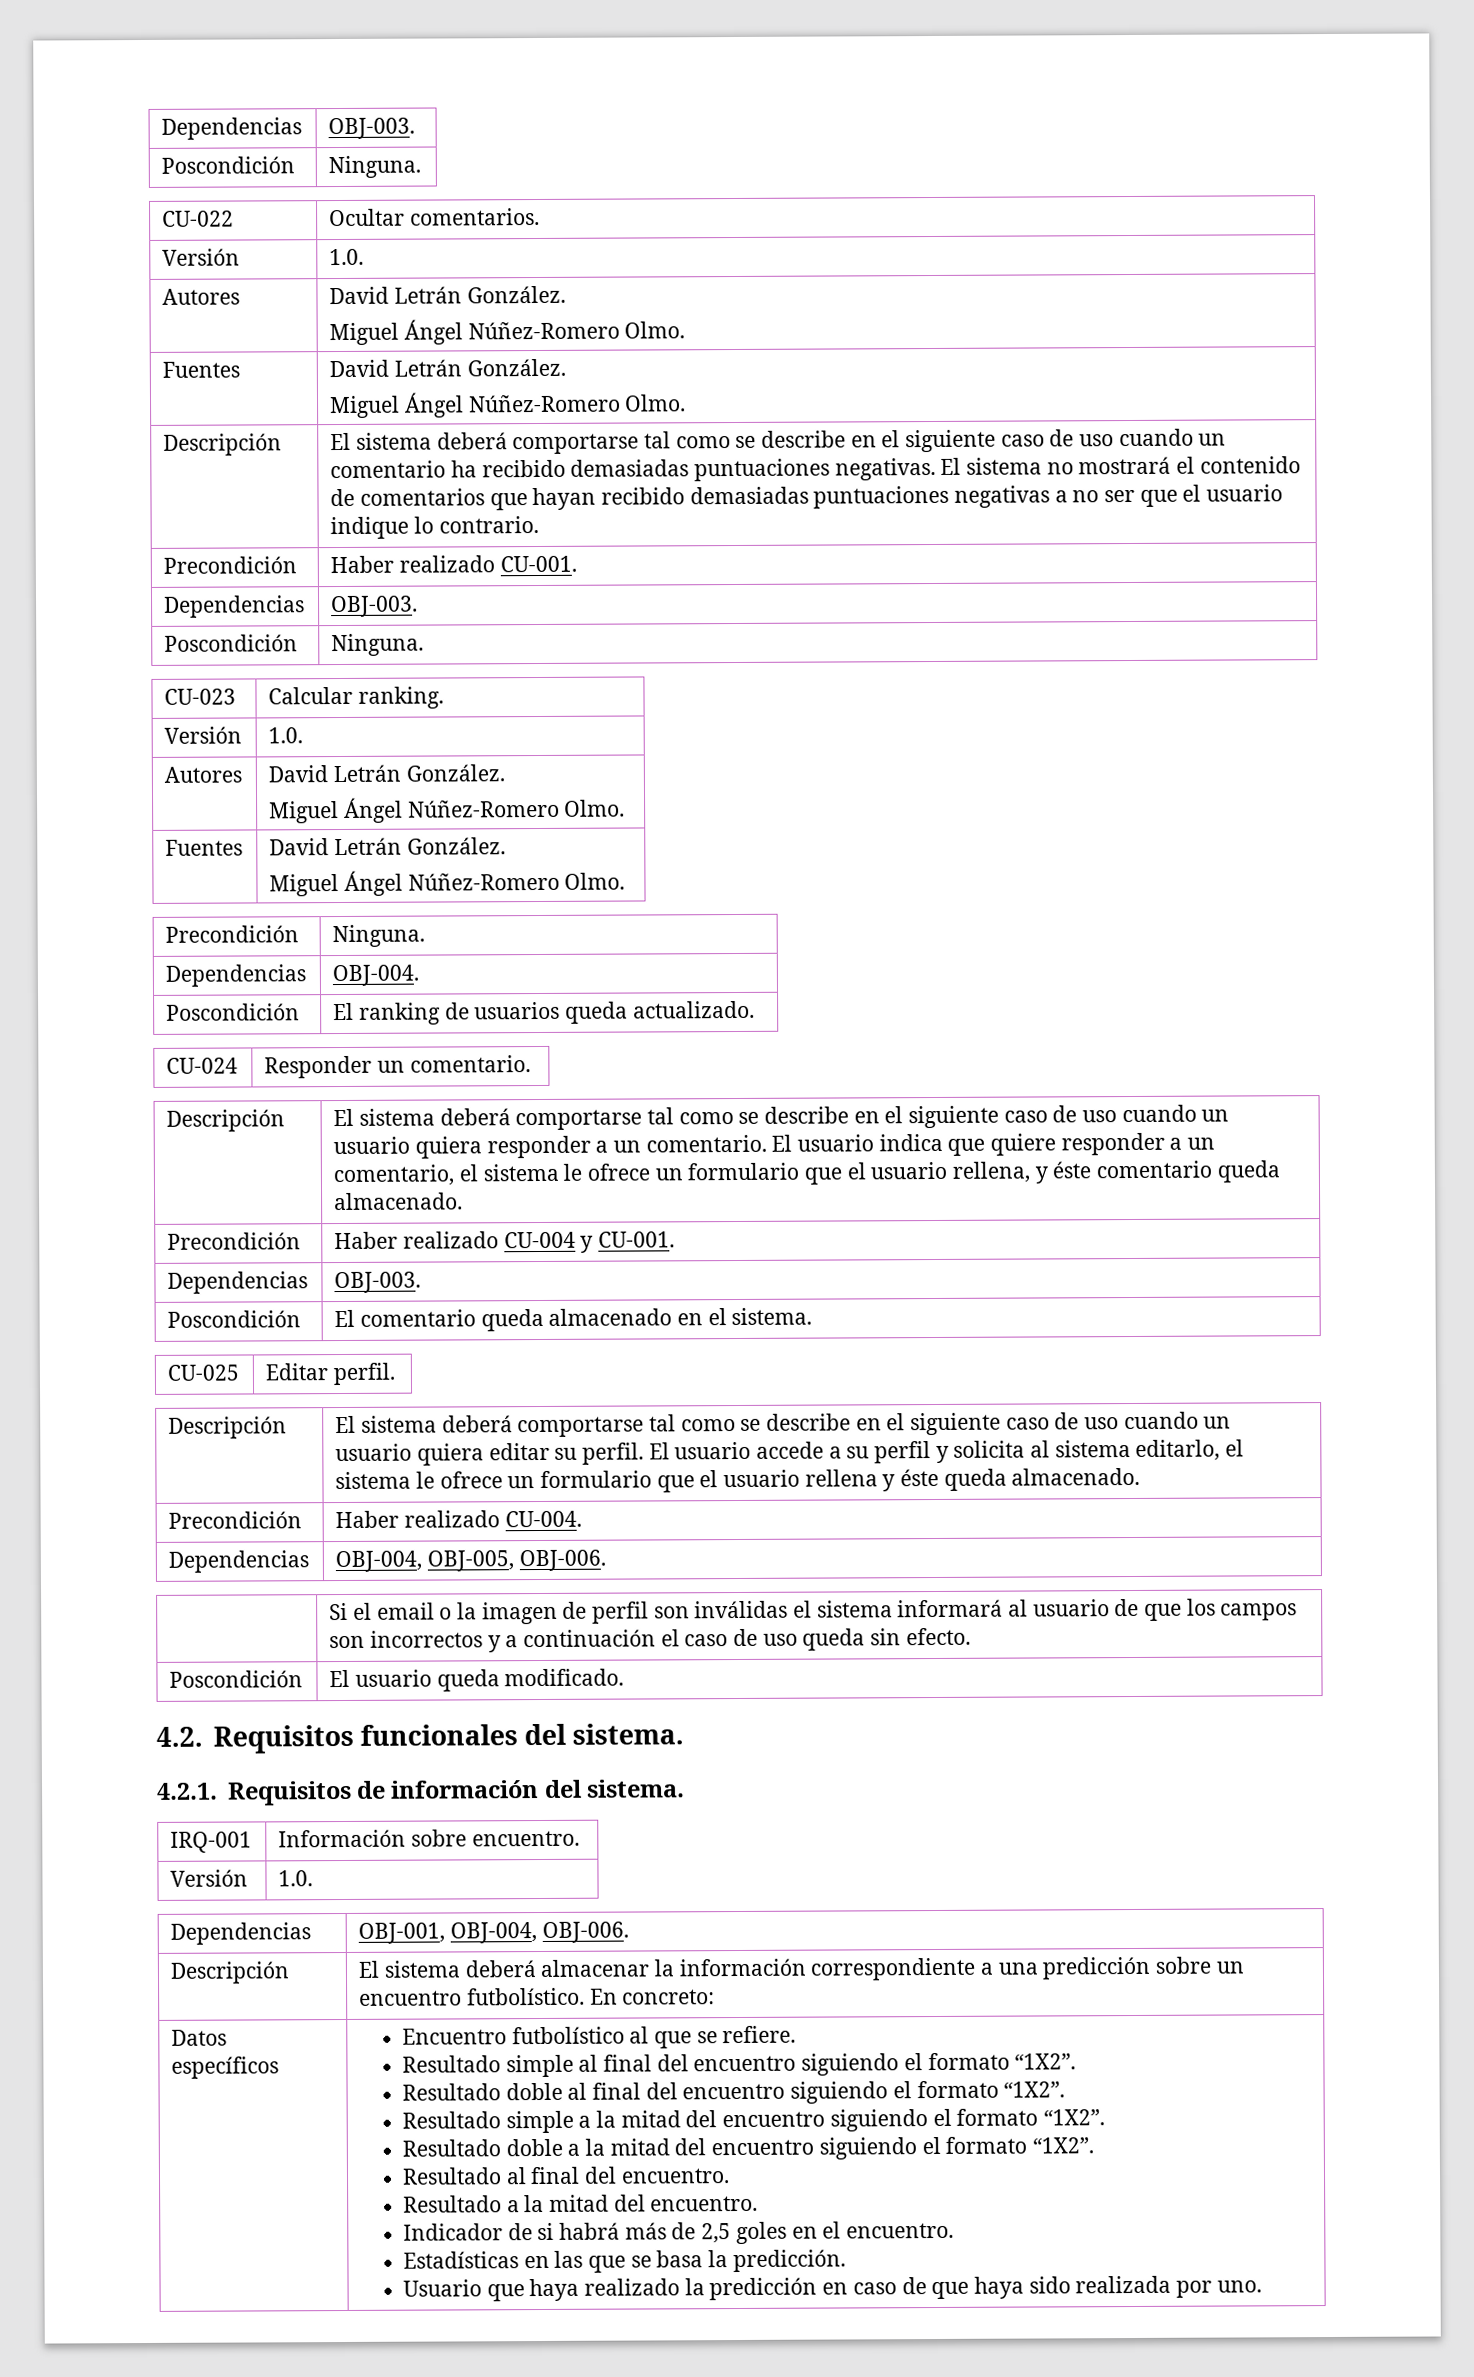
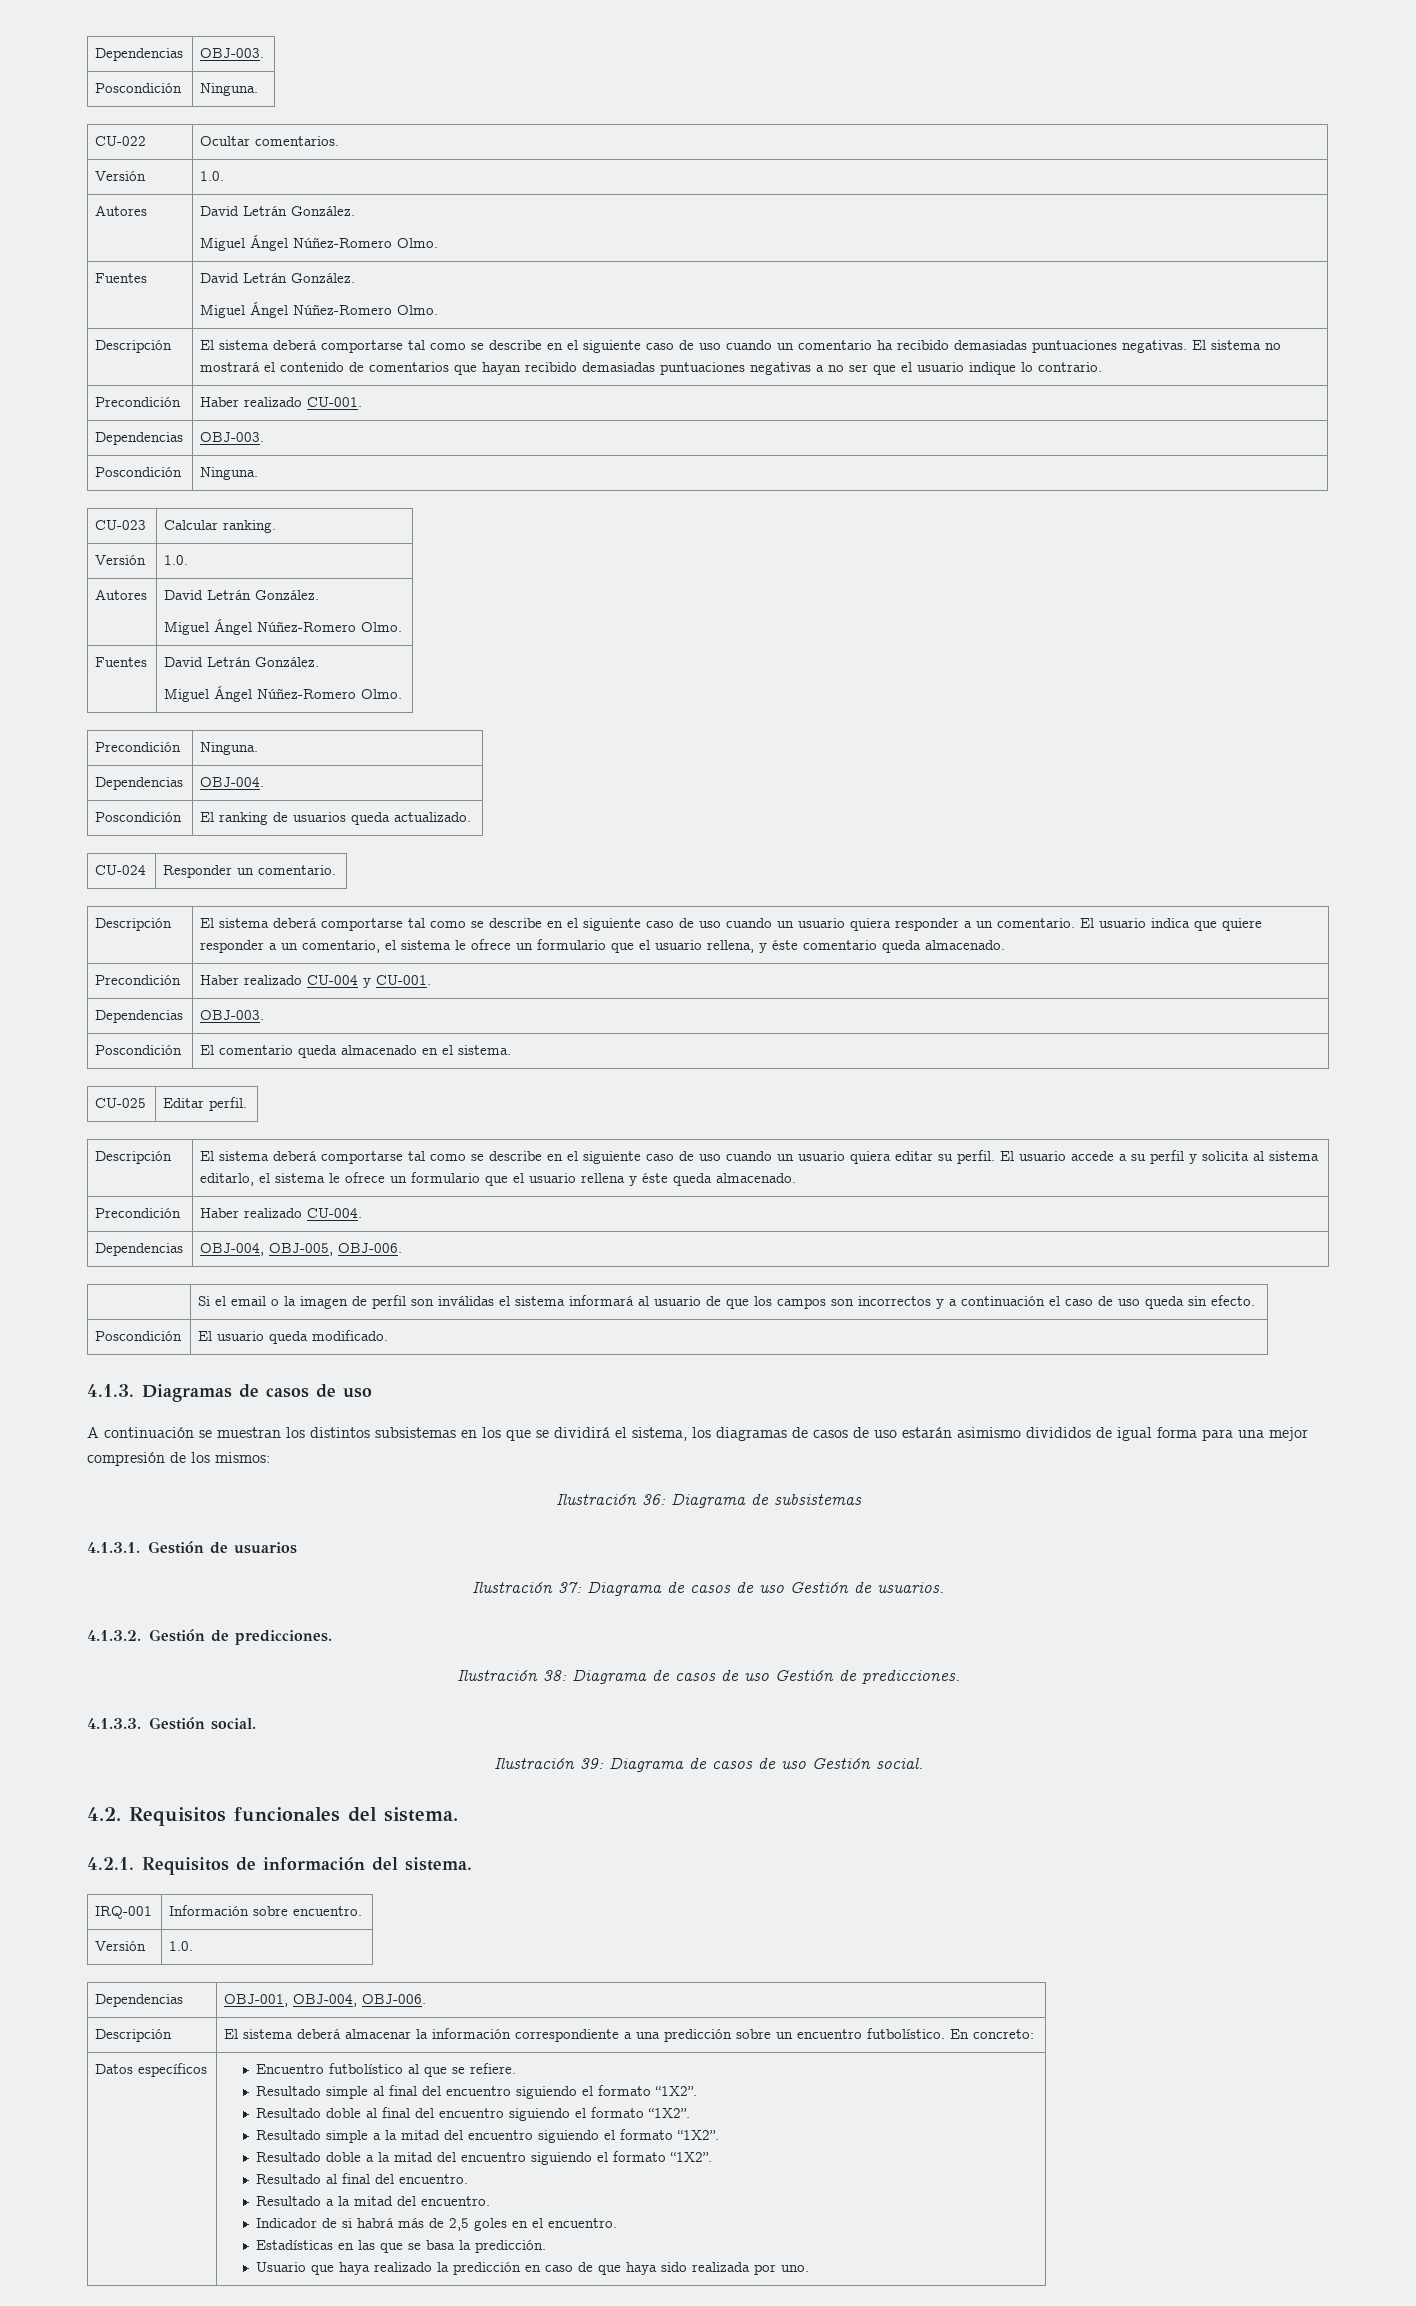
+ 4.1.3. Diagramas de casos de uso
+ A continuación se muestran los distintos subsistemas en los que se dividirá el sistema, los diagramas de casos de uso estarán asimismo divididos de igual forma para una mejor compresión de los mismos:
+ Ilustración 36: Diagrama de subsistemas
+ 4.1.3.1. Gestión de usuarios
+ Ilustración 37: Diagrama de casos de uso Gestión de usuarios.
+ 4.1.3.2. Gestión de predicciones.
+ Ilustración 38: Diagrama de casos de uso Gestión de predicciones.
+ 4.1.3.3. Gestión social.
+ Ilustración 39: Diagrama de casos de uso Gestión social.

